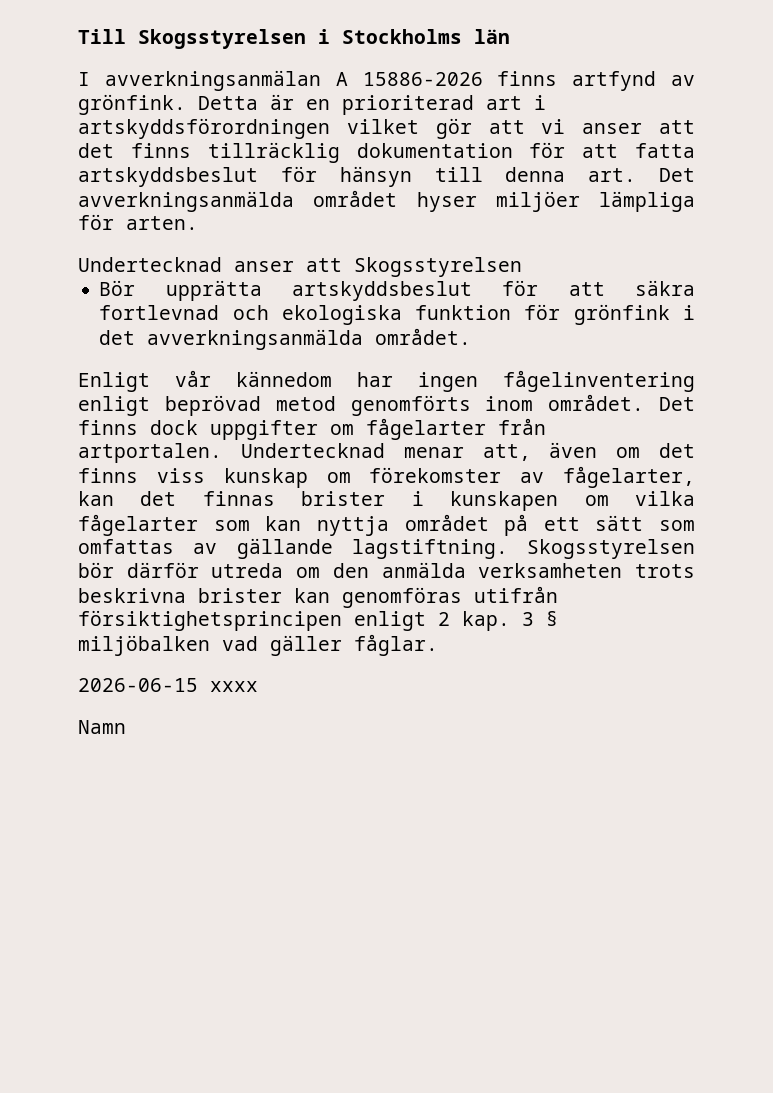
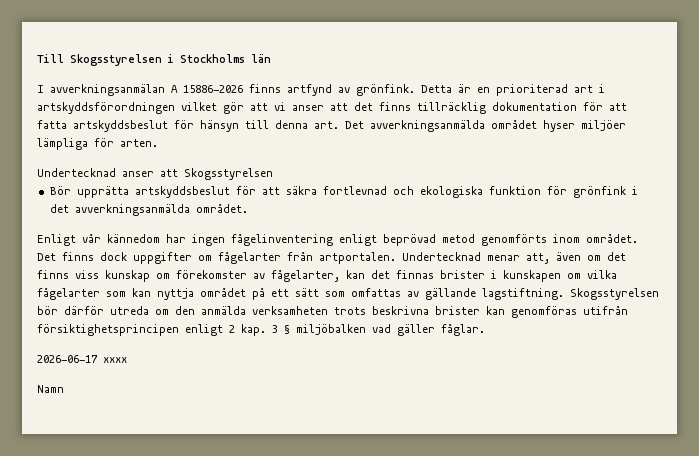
- 2026-06-15 xxxx
+ 2026-06-17 xxxx

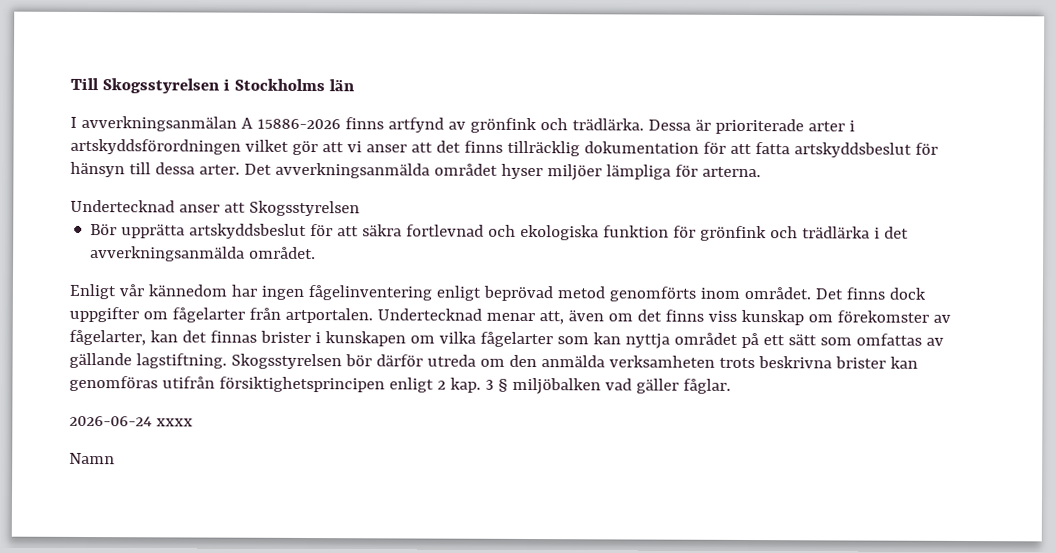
- I avverkningsanmälan A 15886-2026 finns artfynd av grönfink. Detta är en prioriterad art i artskyddsförordningen vilket gör att vi anser att det finns tillräcklig dokumentation för att fatta artskyddsbeslut för hänsyn till denna art. Det avverkningsanmälda området hyser miljöer lämpliga för arten.
+ I avverkningsanmälan A 15886-2026 finns artfynd av grönfink och trädlärka. Dessa är prioriterade arter i artskyddsförordningen vilket gör att vi anser att det finns tillräcklig dokumentation för att fatta artskyddsbeslut för hänsyn till dessa arter. Det avverkningsanmälda området hyser miljöer lämpliga för arterna.
- Bör upprätta artskyddsbeslut för att säkra fortlevnad och ekologiska funktion för grönfink i det avverkningsanmälda området.
+ Bör upprätta artskyddsbeslut för att säkra fortlevnad och ekologiska funktion för grönfink och trädlärka i det avverkningsanmälda området.
- 2026-06-17 xxxx
+ 2026-06-24 xxxx

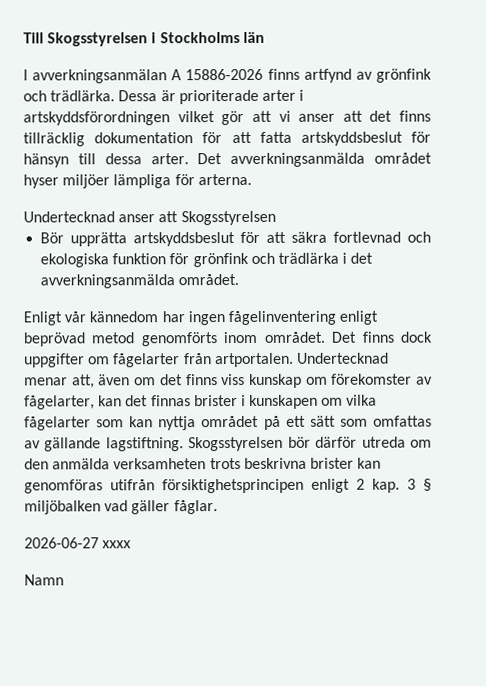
- 2026-06-24 xxxx
+ 2026-06-27 xxxx

